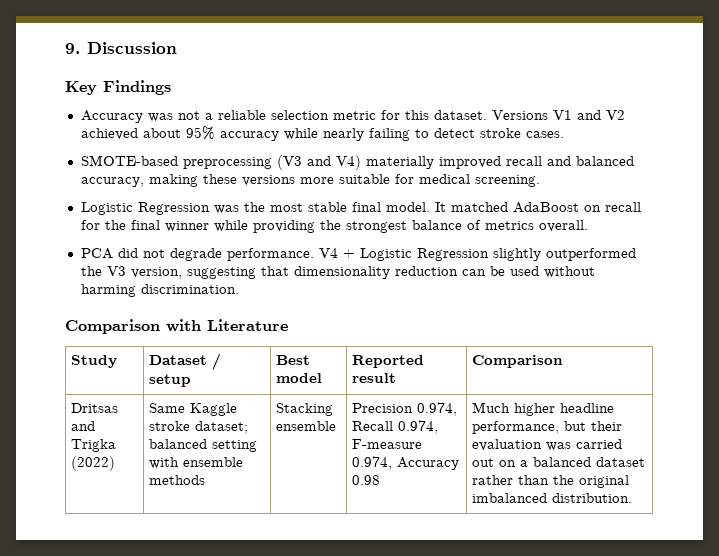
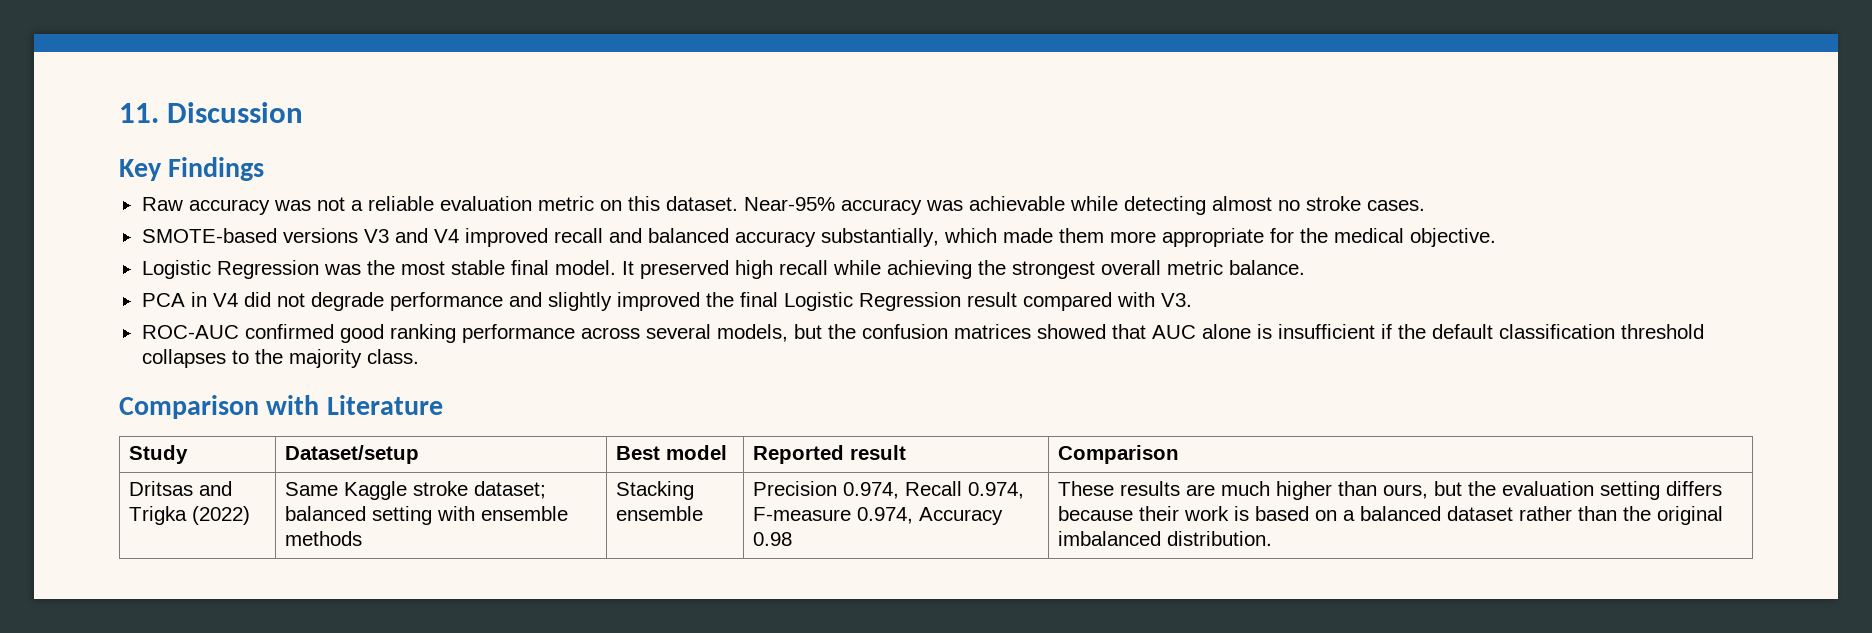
- 9. Discussion
+ 11. Discussion
- Accuracy was not a reliable selection metric for this dataset. Versions V1 and V2 achieved about 95% accuracy while nearly failing to detect stroke cases.
- SMOTE-based preprocessing (V3 and V4) materially improved recall and balanced accuracy, making these versions more suitable for medical screening.
+ Raw accuracy was not a reliable evaluation metric on this dataset. Near-95% accuracy was achievable while detecting almost no stroke cases.
+ SMOTE-based versions V3 and V4 improved recall and balanced accuracy substantially, which made them more appropriate for the medical objective.
- It matched AdaBoost on recall for the final winner while providing the strongest balance of metrics overall.
+ It preserved high recall while achieving the strongest overall metric balance.
- PCA did not degrade performance. V4 + Logistic Regression slightly outperformed the V3 version, suggesting that dimensionality reduction can be used without harming discrimination.
+ PCA in V4 did not degrade performance and slightly improved the final Logistic Regression result compared with V3.
+ ROC-AUC confirmed good ranking performance across several models, but the confusion matrices showed that AUC alone is insufficient if the default classification threshold collapses to the majority class.
- Study | Dataset / setup | Best model | Reported result | Comparison
+ Study | Dataset/setup | Best model | Reported result | Comparison
- Much higher headline performance, but their evaluation was carried out on a balanced dataset rather than the original imbalanced distribution.
+ These results are much higher than ours, but the evaluation setting differs because their work is based on a balanced dataset rather than the original imbalanced distribution.

